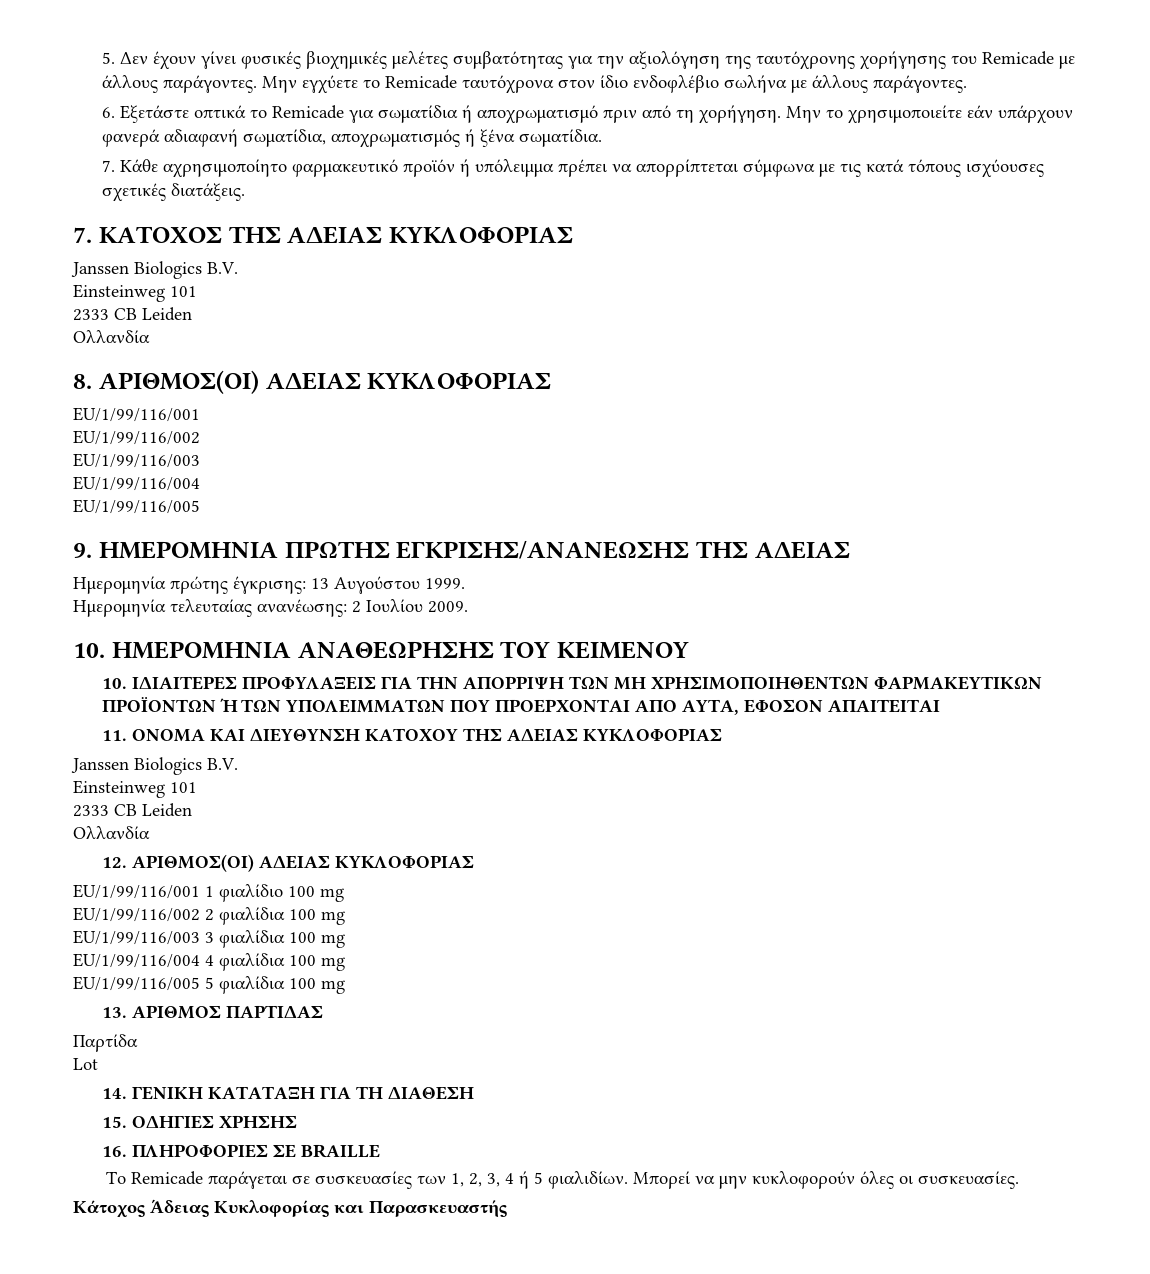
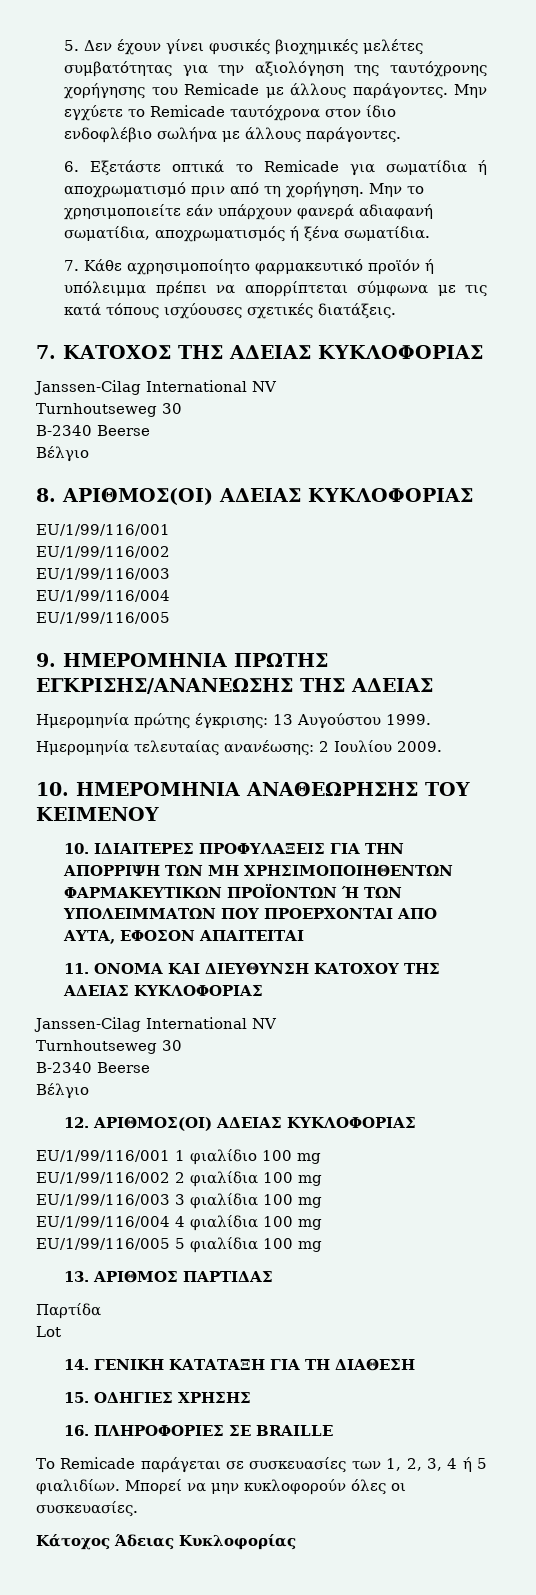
  7. ΚΑΤΟΧΟΣ ΤΗΣ ΑΔΕΙΑΣ ΚΥΚΛΟΦΟΡΙΑΣ
- Janssen Biologics B.V.
- Einsteinweg 101
- 2333 CB Leiden
- Ολλανδία
+ Janssen-Cilag International NV
+ Turnhoutseweg 30
+ B-2340 Beerse
+ Βέλγιο
  11. ΟΝΟΜΑ ΚΑΙ ΔΙΕΥΘΥΝΣΗ ΚΑΤΟΧΟΥ ΤΗΣ ΑΔΕΙΑΣ ΚΥΚΛΟΦΟΡΙΑΣ
- Janssen Biologics B.V.
- Einsteinweg 101
- 2333 CB Leiden
- Ολλανδία
+ Janssen-Cilag International NV
+ Turnhoutseweg 30
+ B-2340 Beerse
+ Βέλγιο
- Κάτοχος Άδειας Κυκλοφορίας και Παρασκευαστής
+ Κάτοχος Άδειας Κυκλοφορίας

